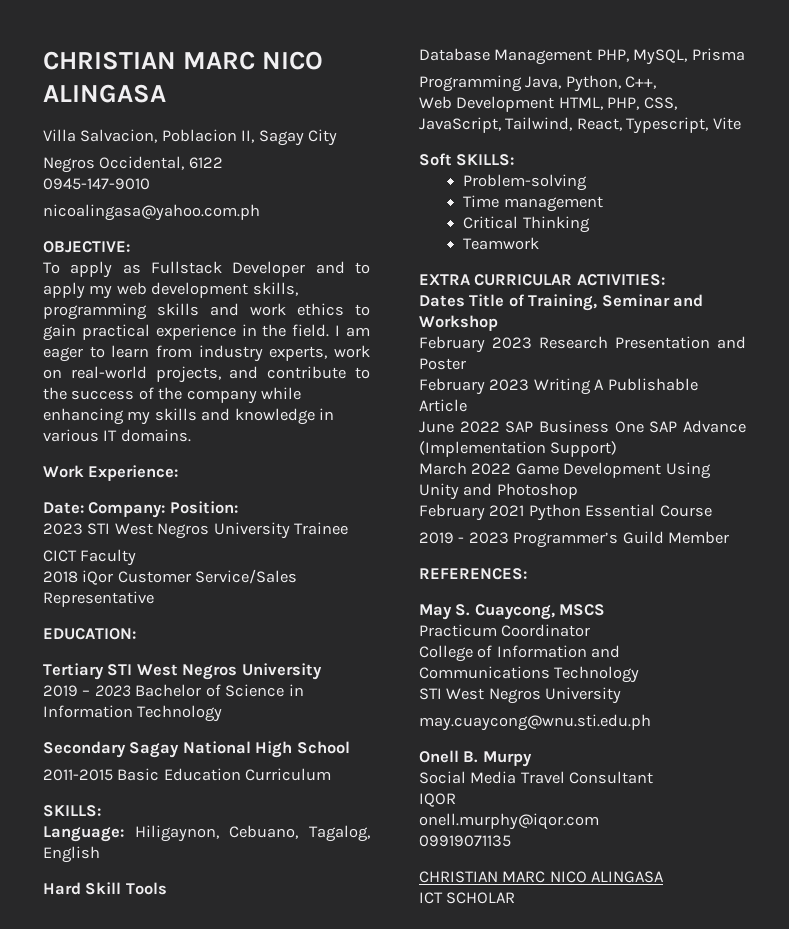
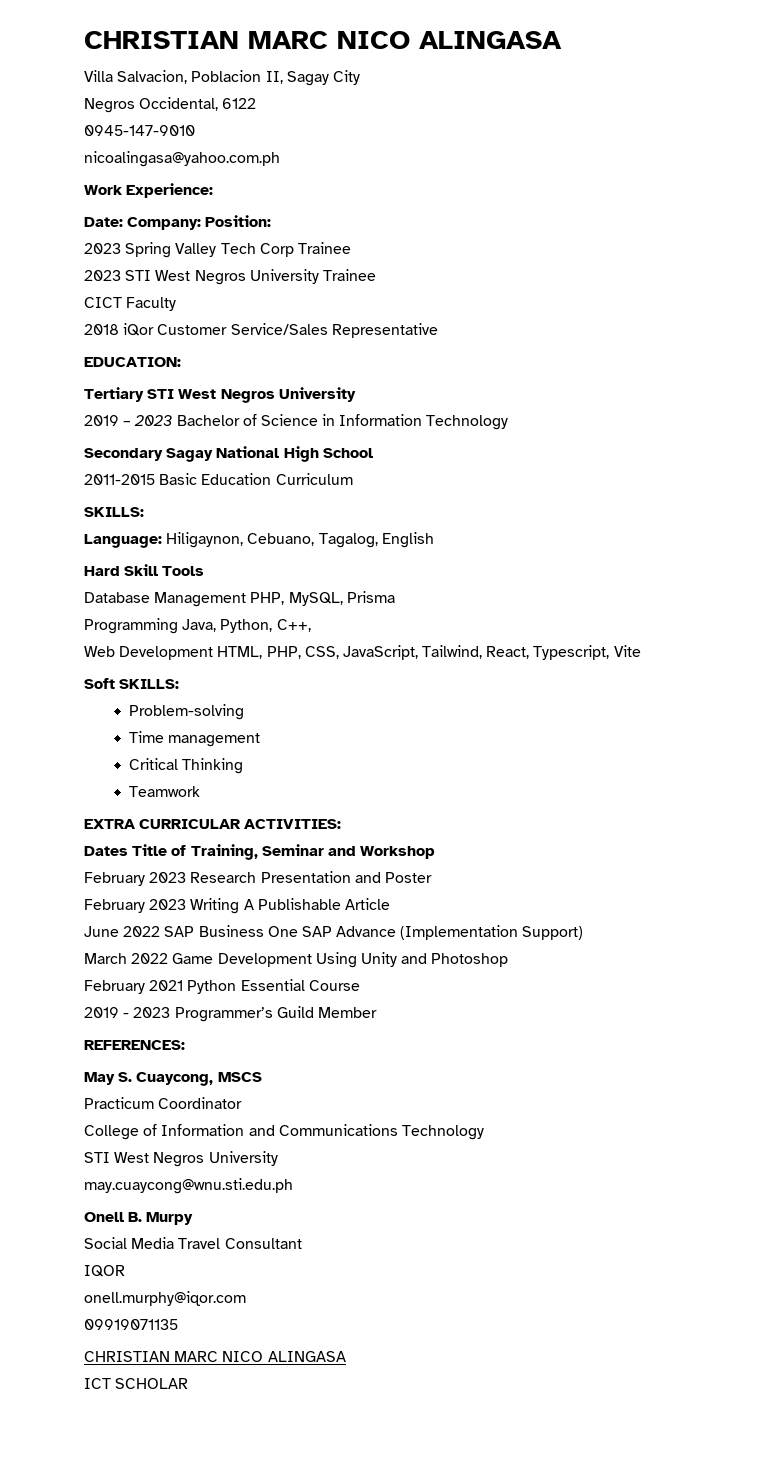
- OBJECTIVE:
- To apply as Fullstack Developer and to apply my web development skills, programming skills and work ethics to gain practical experience in the field. I am eager to learn from industry experts, work on real-world projects, and contribute to the success of the company while enhancing my skills and knowledge in various IT domains.
+ 2023 Spring Valley Tech Corp Trainee

